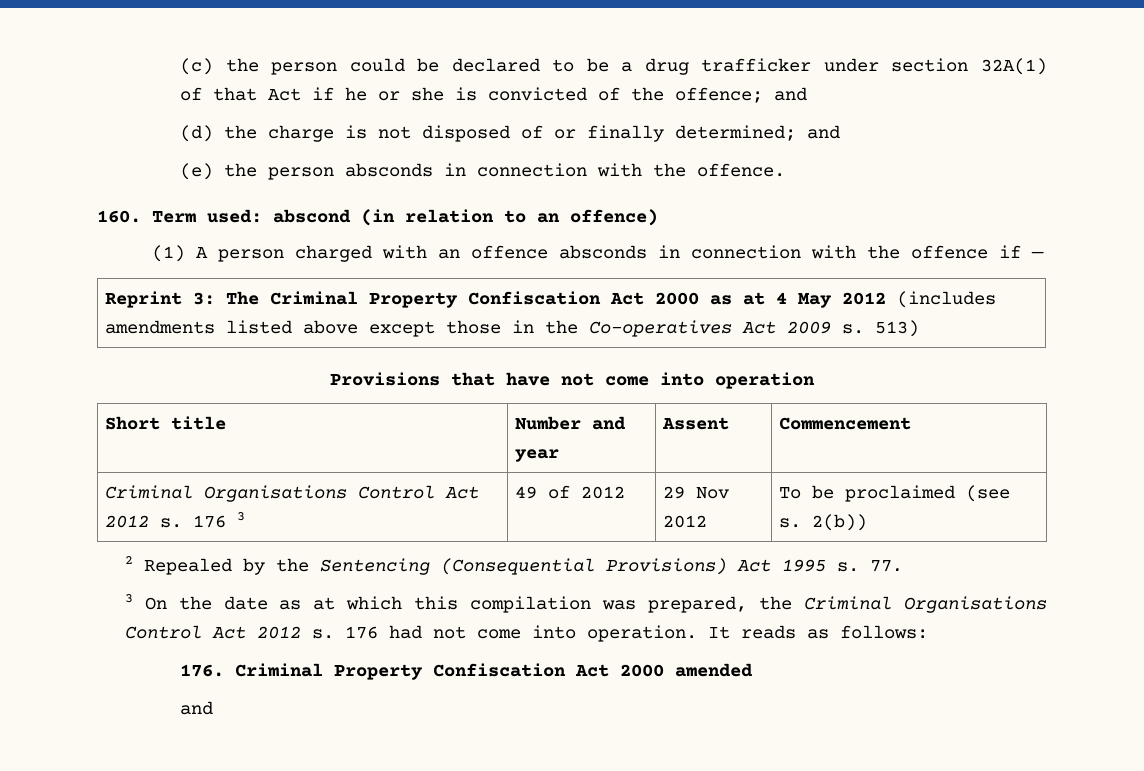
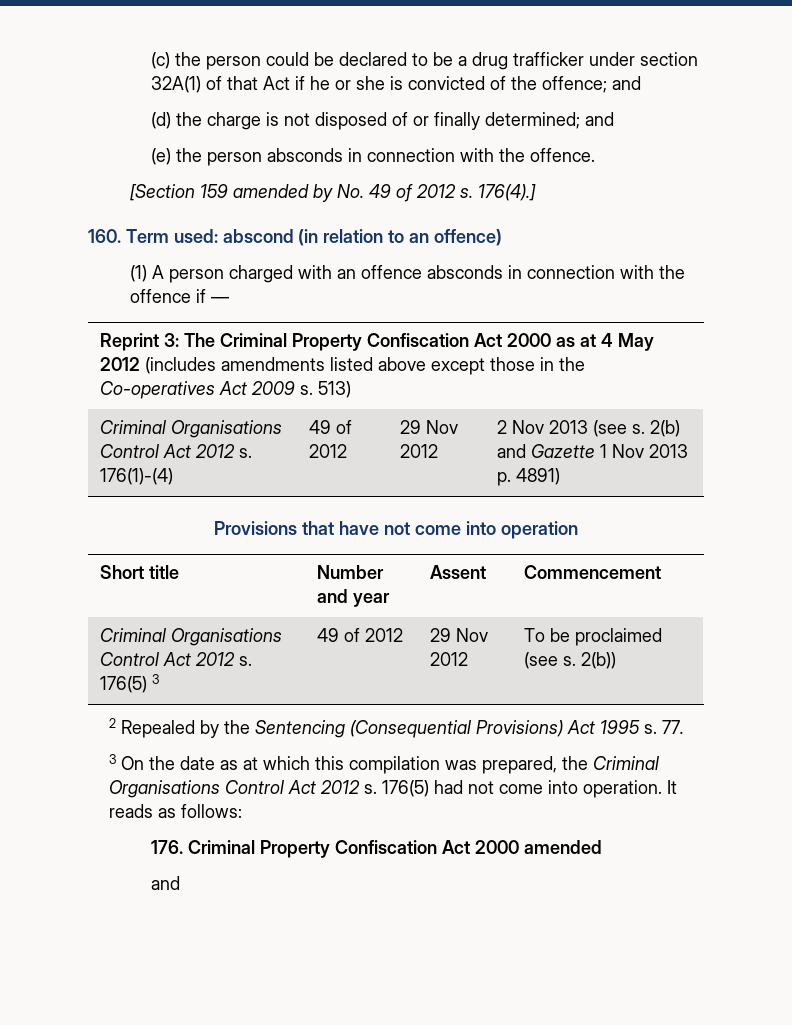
+ [Section 159 amended by No. 49 of 2012 s. 176(4).]
+ Criminal Organisations Control Act 2012 s. 176(1)-(4) | 49 of 2012 | 29 Nov 2012 | 2 Nov 2013 (see s. 2(b) and Gazette 1 Nov 2013 p. 4891)
- Criminal Organisations Control Act 2012 s. 176 3 | 49 of 2012 | 29 Nov 2012 | To be proclaimed (see s. 2(b))
+ Criminal Organisations Control Act 2012 s. 176(5) 3 | 49 of 2012 | 29 Nov 2012 | To be proclaimed (see s. 2(b))
- 176 had not come into operation.
+ 176(5) had not come into operation.

